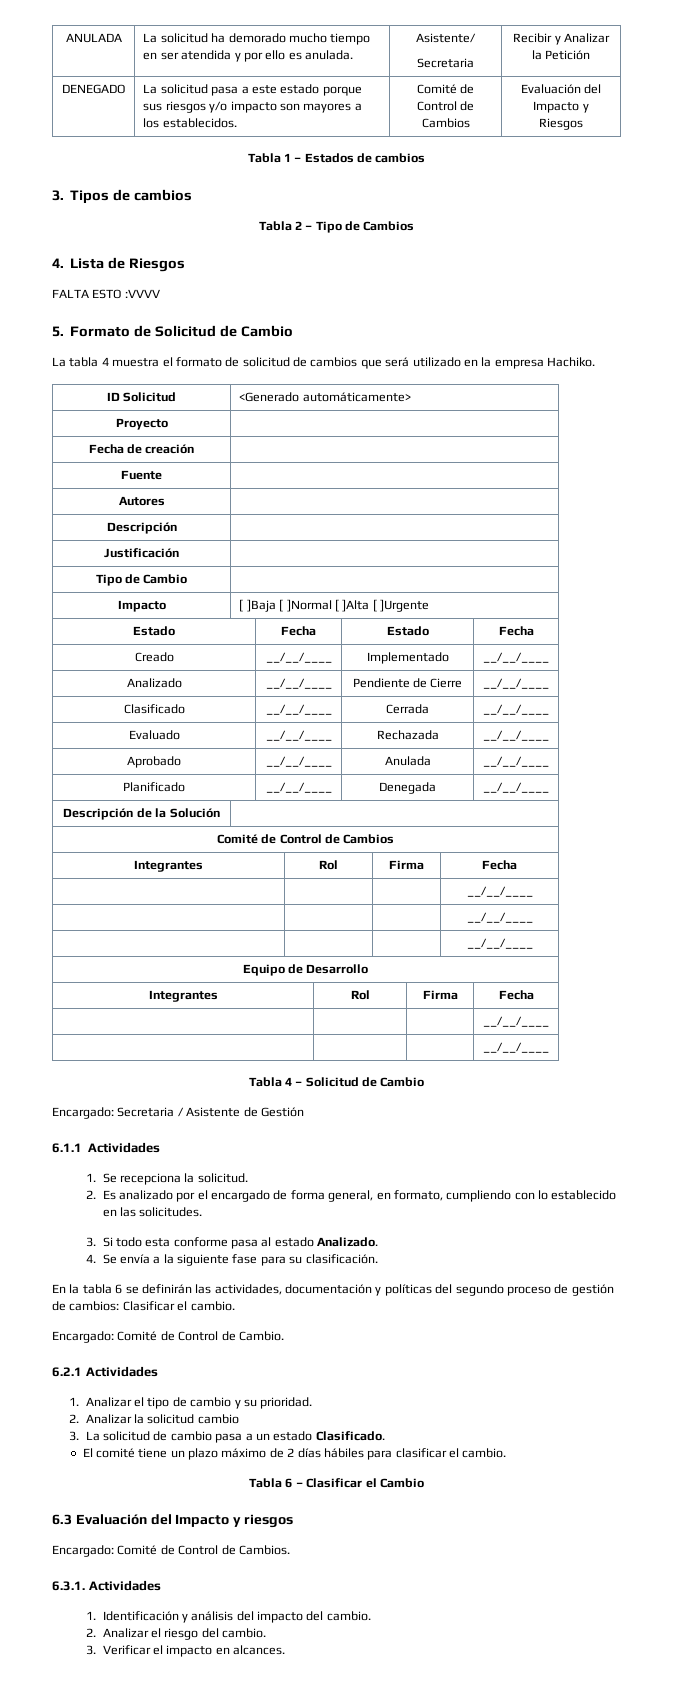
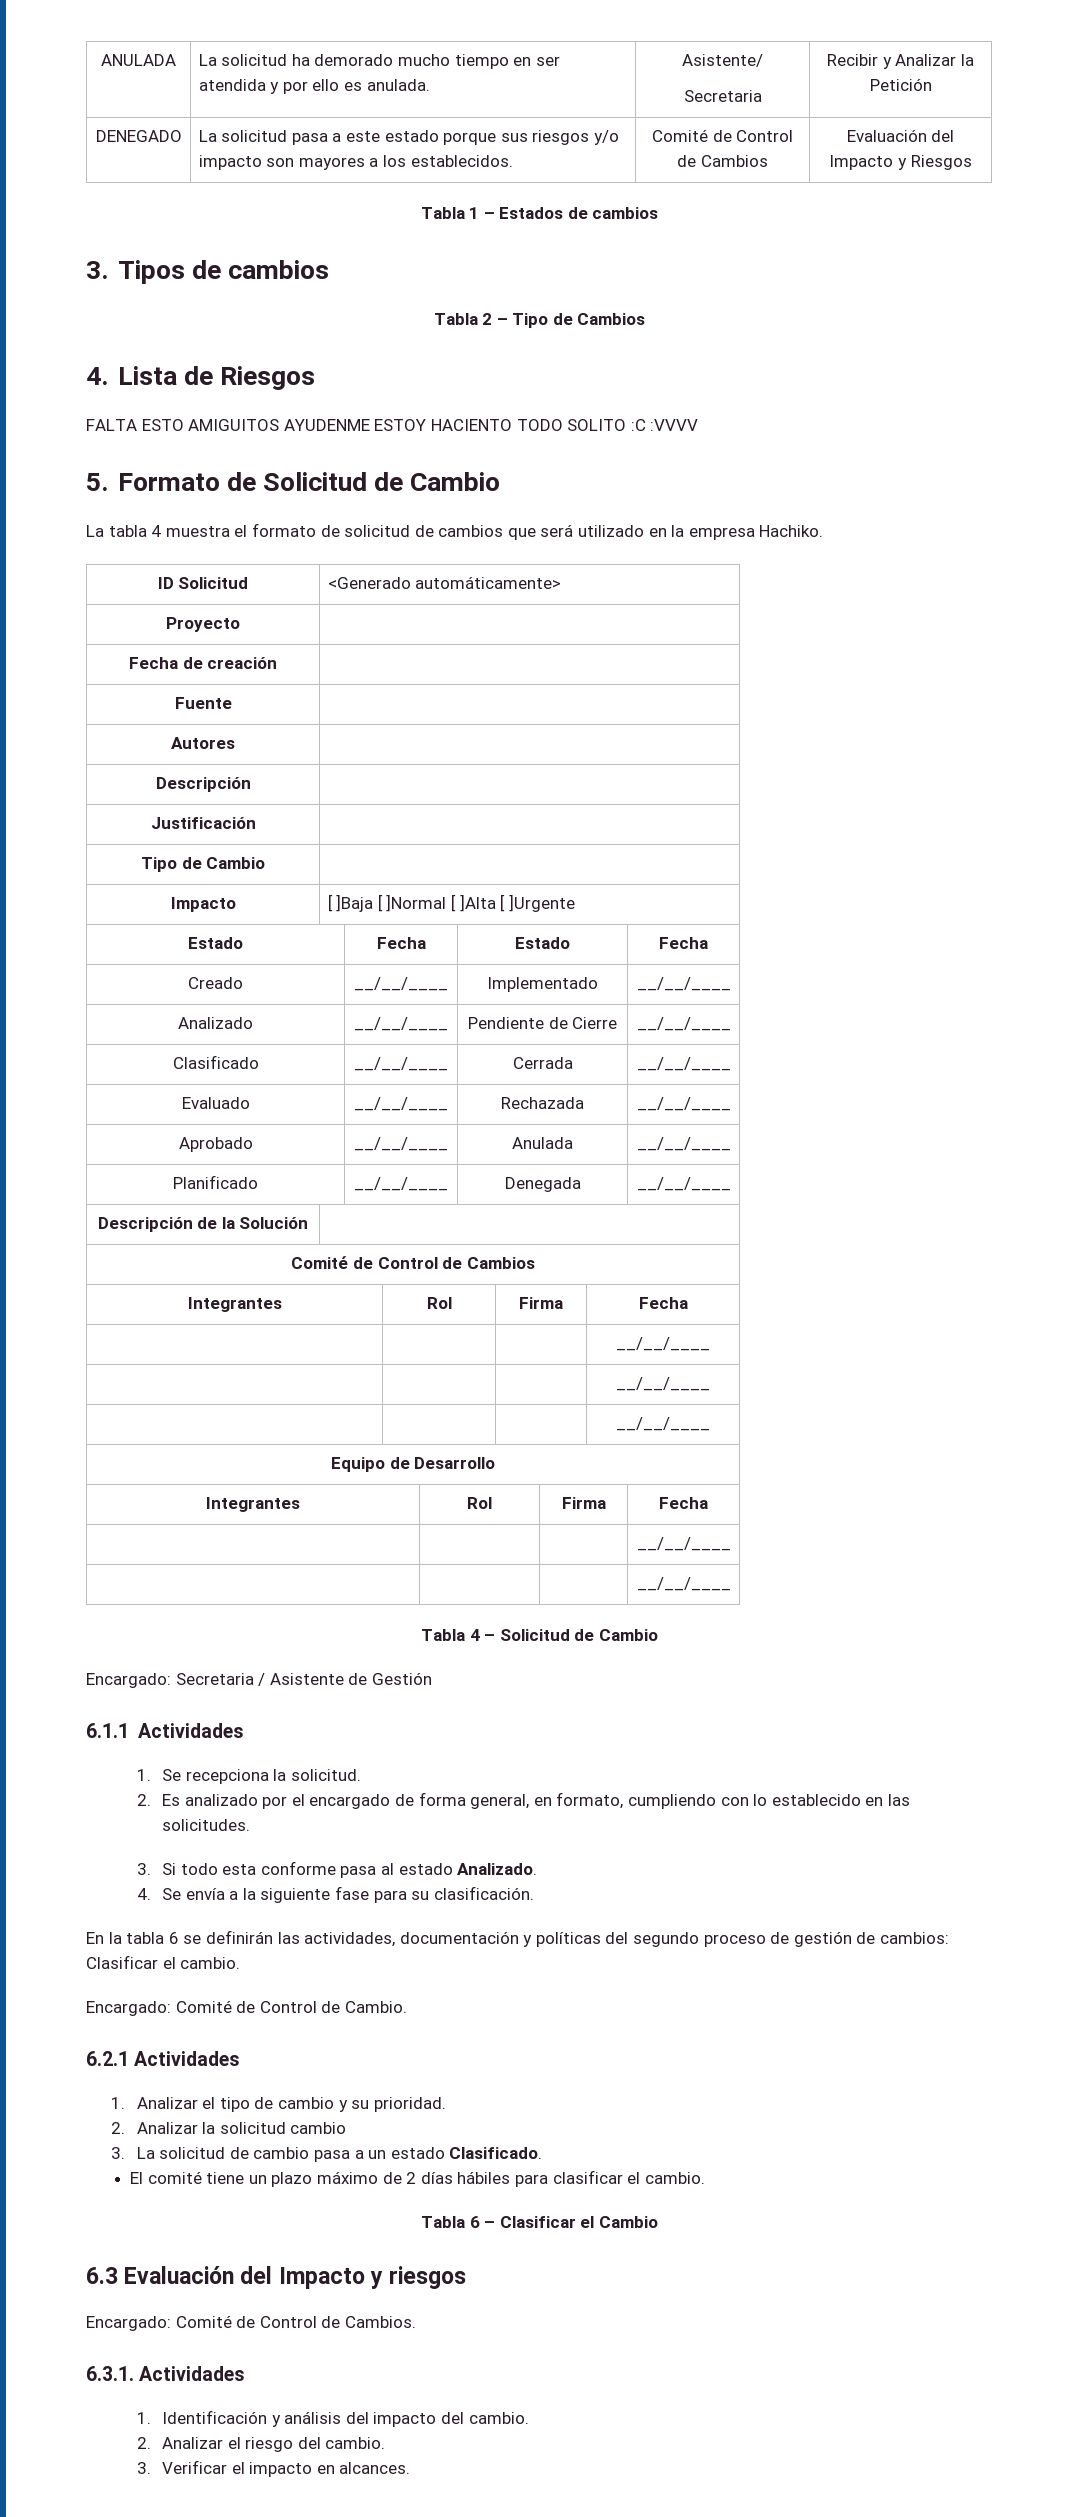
- FALTA ESTO :VVVV
+ FALTA ESTO AMIGUITOS AYUDENME ESTOY HACIENTO TODO SOLITO :C :VVVV

